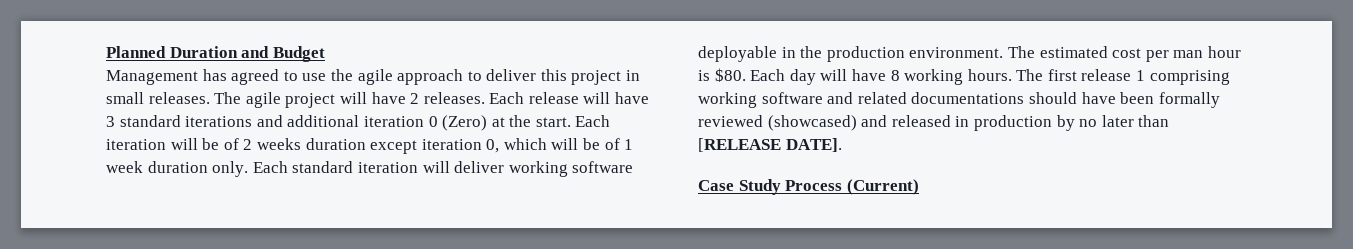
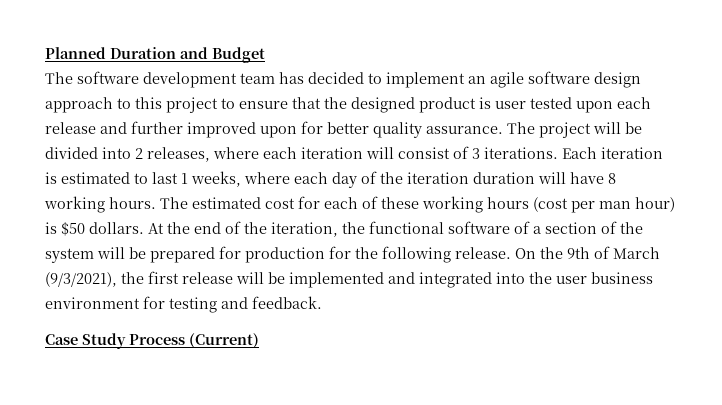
- Management has agreed to use the agile approach to deliver this project in small releases. The agile project will have 2 releases. Each release will have 3 standard iterations and additional iteration 0 (Zero) at the start. Each iteration will be of 2 weeks duration except iteration 0, which will be of 1 week duration only. Each standard iteration will deliver working software deployable in the production environment. The estimated cost per man hour is $80. Each day will have 8 working hours.
+ The software development team has decided to implement an agile software design approach to this project to ensure that the designed product is user tested upon each release and further improved upon for better quality assurance. The project will be divided into 2 releases, where each iteration will consist of 3 iterations. Each iteration is estimated to last 1 weeks, where each day of the iteration duration will have 8 working hours.
- The first release 1 comprising working software and related documentations should have been formally reviewed (showcased) and released in production by no later than [RELEASE DATE].
+ The estimated cost for each of these working hours (cost per man hour) is $50 dollars. At the end of the iteration, the functional software of a section of the system will be prepared for production for the following release. On the 9th of March (9/3/2021), the first release will be implemented and integrated into the user business environment for testing and feedback.

